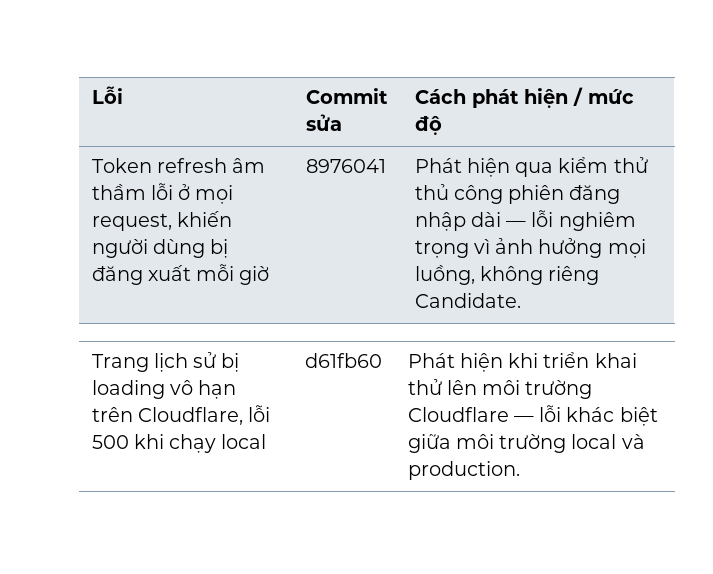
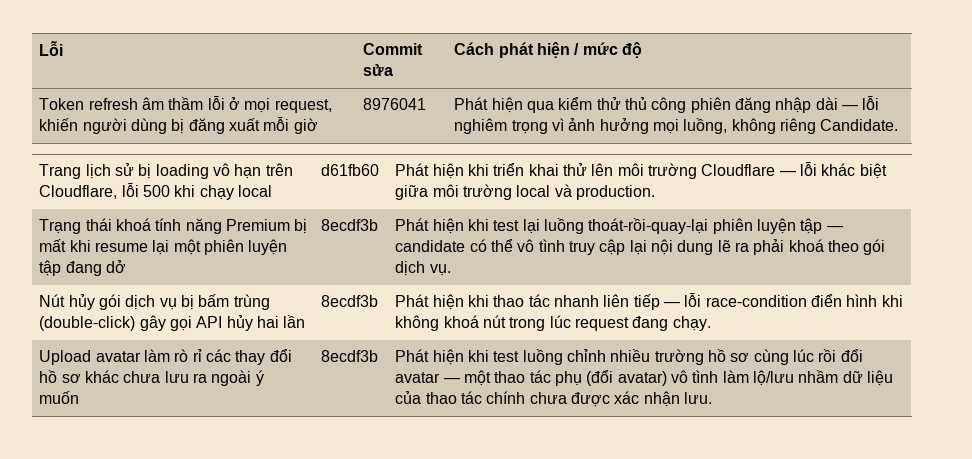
+ Trạng thái khoá tính năng Premium bị mất khi resume lại một phiên luyện tập đang dở | 8ecdf3b | Phát hiện khi test lại luồng thoát-rồi-quay-lại phiên luyện tập — candidate có thể vô tình truy cập lại nội dung lẽ ra phải khoá theo gói dịch vụ.
+ Nút hủy gói dịch vụ bị bấm trùng (double-click) gây gọi API hủy hai lần | 8ecdf3b | Phát hiện khi thao tác nhanh liên tiếp — lỗi race-condition điển hình khi không khoá nút trong lúc request đang chạy.
+ Upload avatar làm rò rỉ các thay đổi hồ sơ khác chưa lưu ra ngoài ý muốn | 8ecdf3b | Phát hiện khi test luồng chỉnh nhiều trường hồ sơ cùng lúc rồi đổi avatar — một thao tác phụ (đổi avatar) vô tình làm lộ/lưu nhầm dữ liệu của thao tác chính chưa được xác nhận lưu.

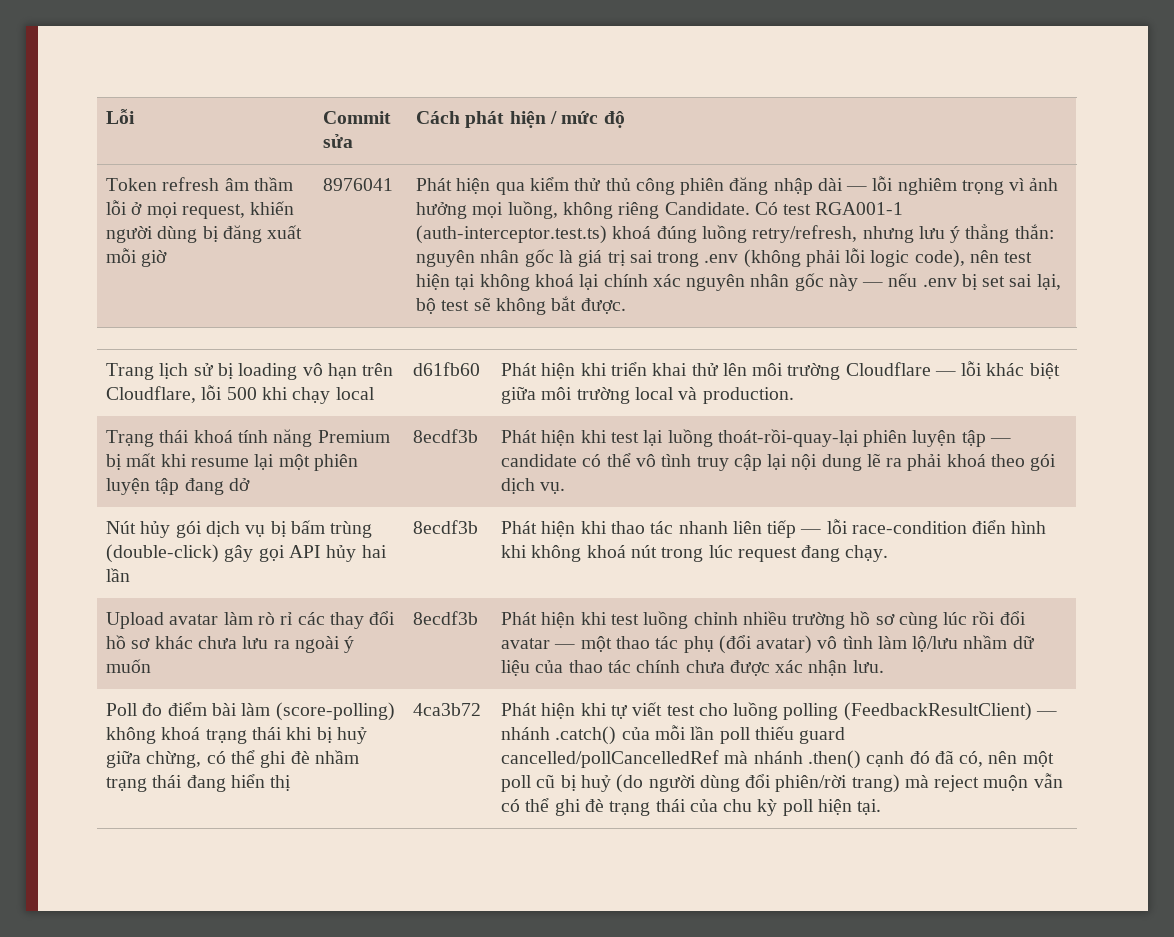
+ Có test RGA001-1 (auth-interceptor.test.ts) khoá đúng luồng retry/refresh, nhưng lưu ý thẳng thắn: nguyên nhân gốc là giá trị sai trong .env (không phải lỗi logic code), nên test hiện tại không khoá lại chính xác nguyên nhân gốc này — nếu .env bị set sai lại, bộ test sẽ không bắt được.
+ Poll đo điểm bài làm (score-polling) không khoá trạng thái khi bị huỷ giữa chừng, có thể ghi đè nhầm trạng thái đang hiển thị | 4ca3b72 | Phát hiện khi tự viết test cho luồng polling (FeedbackResultClient) — nhánh .catch() của mỗi lần poll thiếu guard cancelled/pollCancelledRef mà nhánh .then() cạnh đó đã có, nên một poll cũ bị huỷ (do người dùng đổi phiên/rời trang) mà reject muộn vẫn có thể ghi đè trạng thái của chu kỳ poll hiện tại.

